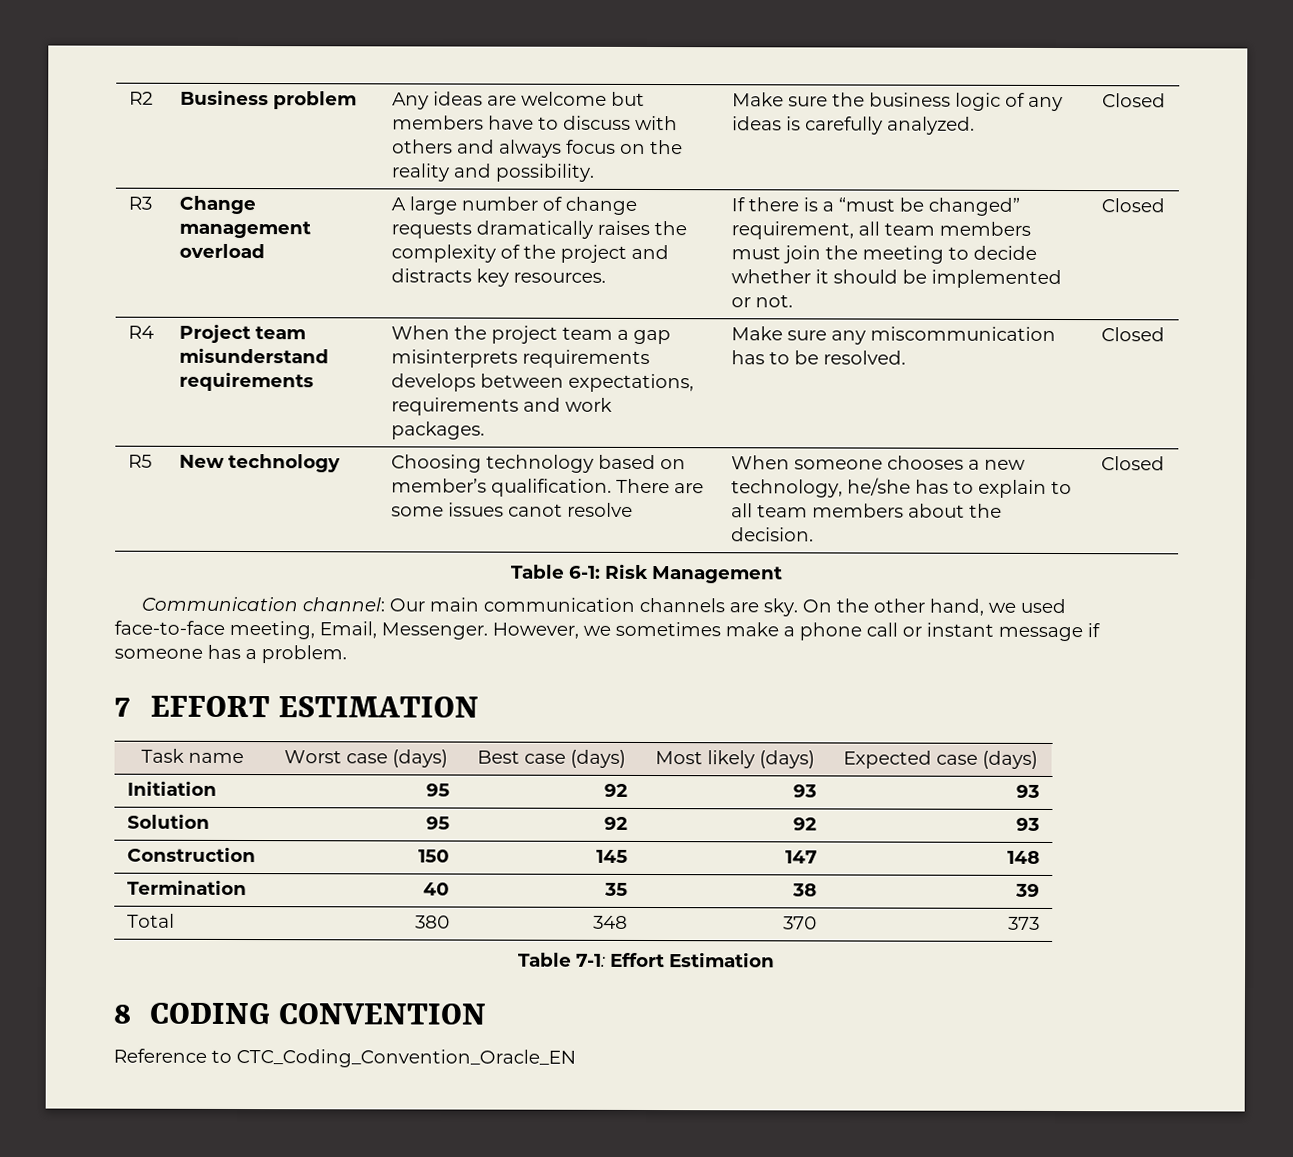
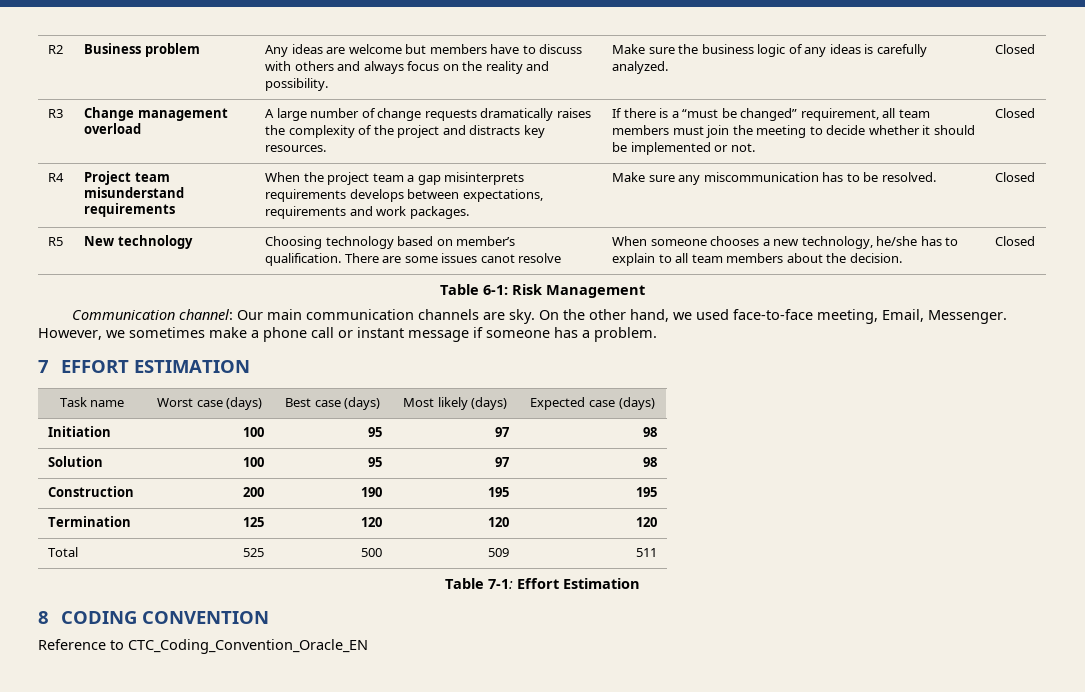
- Initiation | 95 | 92 | 93 | 93
+ Initiation | 100 | 95 | 97 | 98
- Solution | 95 | 92 | 92 | 93
- Construction | 150 | 145 | 147 | 148
- Termination | 40 | 35 | 38 | 39
- Total | 380 | 348 | 370 | 373
+ Solution | 100 | 95 | 97 | 98
+ Construction | 200 | 190 | 195 | 195
+ Termination | 125 | 120 | 120 | 120
+ Total | 525 | 500 | 509 | 511

